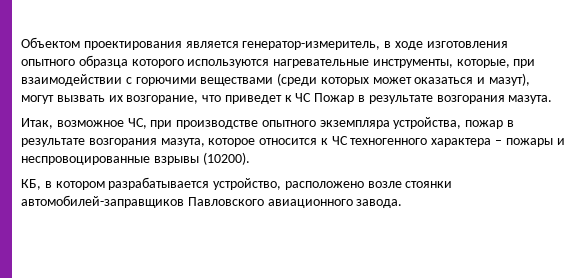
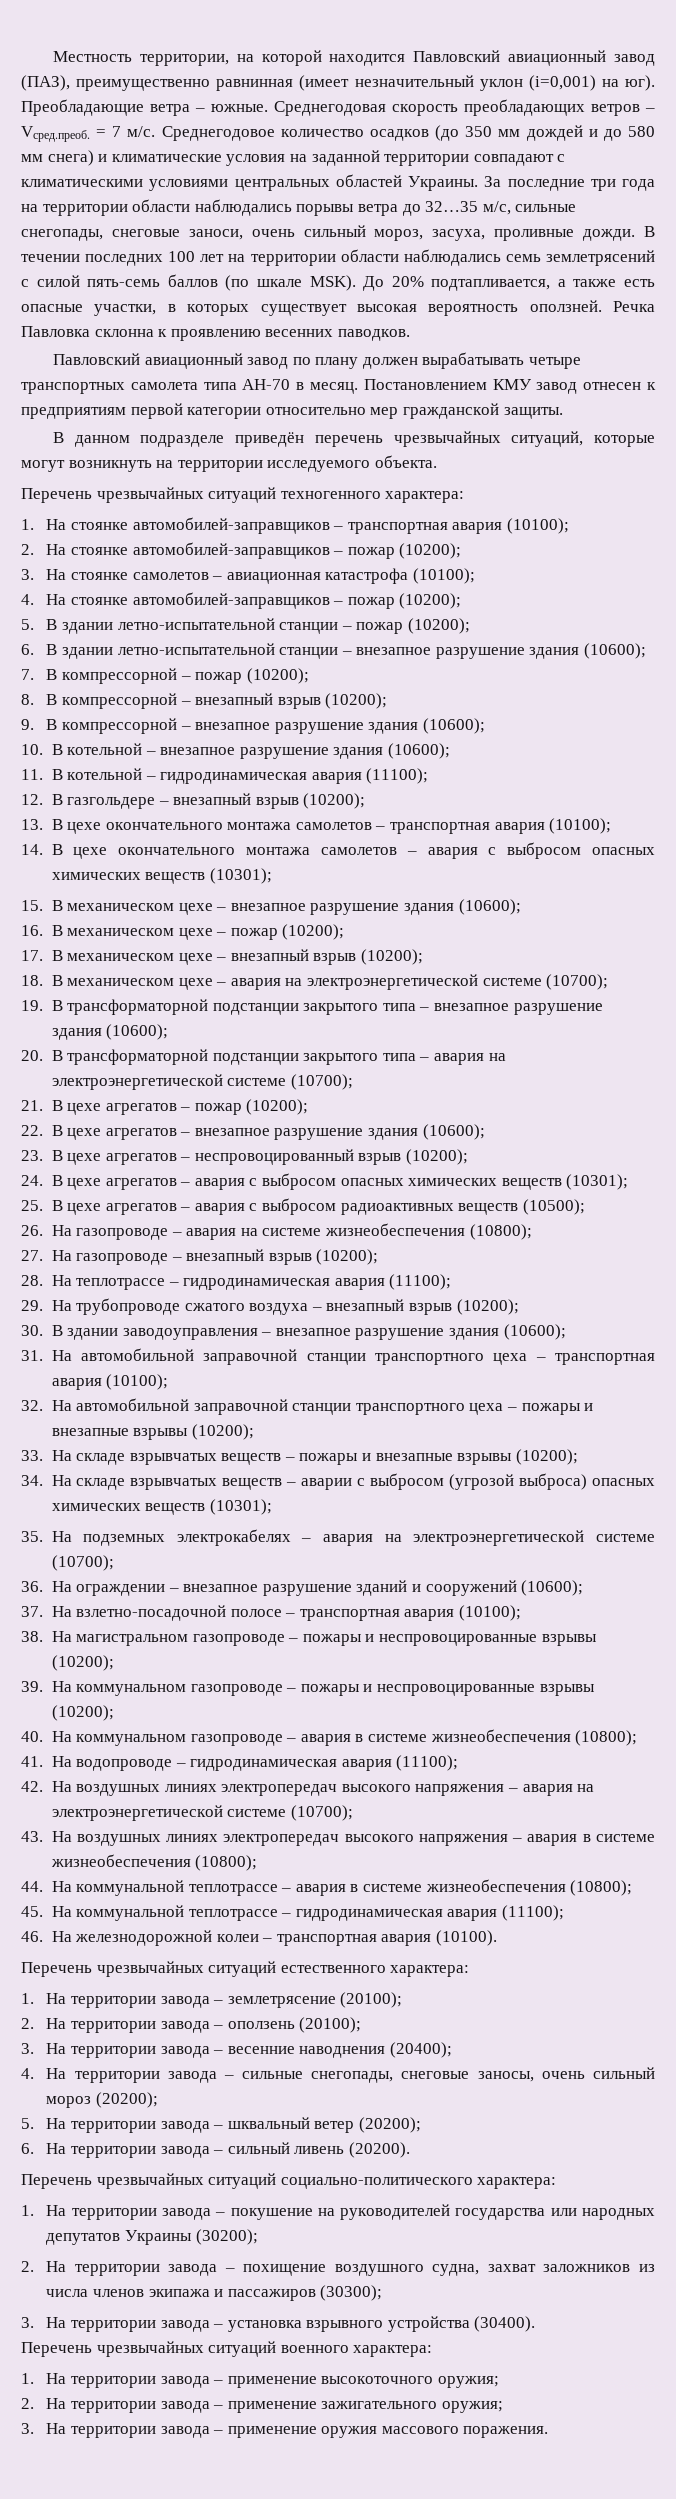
- Объектом проектирования является генератор-измеритель, в ходе изготовления опытного образца которого используются нагревательные инструменты, которые, при взаимодействии с горючими веществами (среди которых может оказаться и мазут), могут вызвать их возгорание, что приведет к ЧС Пожар в результате возгорания мазута.
- Итак, возможное ЧС, при производстве опытного экземпляра устройства, пожар в результате возгорания мазута, которое относится к ЧС техногенного характера – пожары и неспровоцированные взрывы (10200).
- КБ, в котором разрабатывается устройство, расположено возле стоянки автомобилей-заправщиков Павловского авиационного завода.
+ Местность территории, на которой находится Павловский авиационный завод (ПАЗ), преимущественно равнинная (имеет незначительный уклон (і=0,001) на юг). Преобладающие ветра – южные. Среднегодовая скорость преобладающих ветров – Vсред.преоб. = 7 м/с. Среднегодовое количество осадков (до 350 мм дождей и до 580 мм снега) и климатические условия на заданной территории совпадают с климатическими условиями центральных областей Украины. За последние три года на территории области наблюдались порывы ветра до 32…35 м/с, сильные снегопады, снеговые заноси, очень сильный мороз, засуха, проливные дожди. В течении последних 100 лет на территории области наблюдались семь землетрясений с силой пять-семь баллов (по шкале MSK). До 20% подтапливается, а также есть опасные участки, в которых существует высокая вероятность оползней. Речка Павловка склонна к проявлению весенних паводков.
+ Павловский авиационный завод по плану должен вырабатывать четыре транспортных самолета типа АН-70 в месяц. Постановлением КМУ завод отнесен к предприятиям первой категории относительно мер гражданской защиты.
+ В данном подразделе приведён перечень чрезвычайных ситуаций, которые могут возникнуть на территории исследуемого объекта.
+ Перечень чрезвычайных ситуаций техногенного характера:
+ 1. На стоянке автомобилей-заправщиков – транспортная авария (10100);
+ 2. На стоянке автомобилей-заправщиков – пожар (10200);
+ 3. На стоянке самолетов – авиационная катастрофа (10100);
+ 4. На стоянке автомобилей-заправщиков – пожар (10200);
+ 5. В здании летно-испытательной станции – пожар (10200);
+ 6. В здании летно-испытательной станции – внезапное разрушение здания (10600);
+ 7. В компрессорной – пожар (10200);
+ 8. В компрессорной – внезапный взрыв (10200);
+ 9. В компрессорной – внезапное разрушение здания (10600);
+ 10. В котельной – внезапное разрушение здания (10600);
+ 11. В котельной – гидродинамическая авария (11100);
+ 12. В газгольдере – внезапный взрыв (10200);
+ 13. В цехе окончательного монтажа самолетов – транспортная авария (10100);
+ 14. В цехе окончательного монтажа самолетов – авария с выбросом опасных химических веществ (10301);
+ 15. В механическом цехе – внезапное разрушение здания (10600);
+ 16. В механическом цехе – пожар (10200);
+ 17. В механическом цехе – внезапный взрыв (10200);
+ 18. В механическом цехе – авария на электроэнергетической системе (10700);
+ 19. В трансформаторной подстанции закрытого типа – внезапное разрушение здания (10600);
+ 20. В трансформаторной подстанции закрытого типа – авария на электроэнергетической системе (10700);
+ 21. В цехе агрегатов – пожар (10200);
+ 22. В цехе агрегатов – внезапное разрушение здания (10600);
+ 23. В цехе агрегатов – неспровоцированный взрыв (10200);
+ 24. В цехе агрегатов – авария с выбросом опасных химических веществ (10301);
+ 25. В цехе агрегатов – авария с выбросом радиоактивных веществ (10500);
+ 26. На газопроводе – авария на системе жизнеобеспечения (10800);
+ 27. На газопроводе – внезапный взрыв (10200);
+ 28. На теплотрассе – гидродинамическая авария (11100);
+ 29. На трубопроводе сжатого воздуха – внезапный взрыв (10200);
+ 30. В здании заводоуправления – внезапное разрушение здания (10600);
+ 31. На автомобильной заправочной станции транспортного цеха – транспортная авария (10100);
+ 32. На автомобильной заправочной станции транспортного цеха – пожары и внезапные взрывы (10200);
+ 33. На складе взрывчатых веществ – пожары и внезапные взрывы (10200);
+ 34. На складе взрывчатых веществ – аварии с выбросом (угрозой выброса) опасных химических веществ (10301);
+ 35. На подземных электрокабелях – авария на электроэнергетической системе (10700);
+ 36. На ограждении – внезапное разрушение зданий и сооружений (10600);
+ 37. На взлетно-посадочной полосе – транспортная авария (10100);
+ 38. На магистральном газопроводе – пожары и неспровоцированные взрывы (10200);
+ 39. На коммунальном газопроводе – пожары и неспровоцированные взрывы (10200);
+ 40. На коммунальном газопроводе – авария в системе жизнеобеспечения (10800);
+ 41. На водопроводе – гидродинамическая авария (11100);
+ 42. На воздушных линиях электропередач высокого напряжения – авария на электроэнергетической системе (10700);
+ 43. На воздушных линиях электропередач высокого напряжения – авария в системе жизнеобеспечения (10800);
+ 44. На коммунальной теплотрассе – авария в системе жизнеобеспечения (10800);
+ 45. На коммунальной теплотрассе – гидродинамическая авария (11100);
+ 46. На железнодорожной колеи – транспортная авария (10100).
+ Перечень чрезвычайных ситуаций естественного характера:
+ 1. На территории завода – землетрясение (20100);
+ 2. На территории завода – оползень (20100);
+ 3. На территории завода – весенние наводнения (20400);
+ 4. На территории завода – сильные снегопады, снеговые заносы, очень сильный мороз (20200);
+ 5. На территории завода – шквальный ветер (20200);
+ 6. На территории завода – сильный ливень (20200).
+ Перечень чрезвычайных ситуаций социально-политического характера:
+ 1. На территории завода – покушение на руководителей государства или народных депутатов Украины (30200);
+ 2. На территории завода – похищение воздушного судна, захват заложников из числа членов экипажа и пассажиров (30300);
+ 3. На территории завода – установка взрывного устройства (30400).
+ Перечень чрезвычайных ситуаций военного характера:
+ 1. На территории завода – применение высокоточного оружия;
+ 2. На территории завода – применение зажигательного оружия;
+ 3. На территории завода – применение оружия массового поражения.

